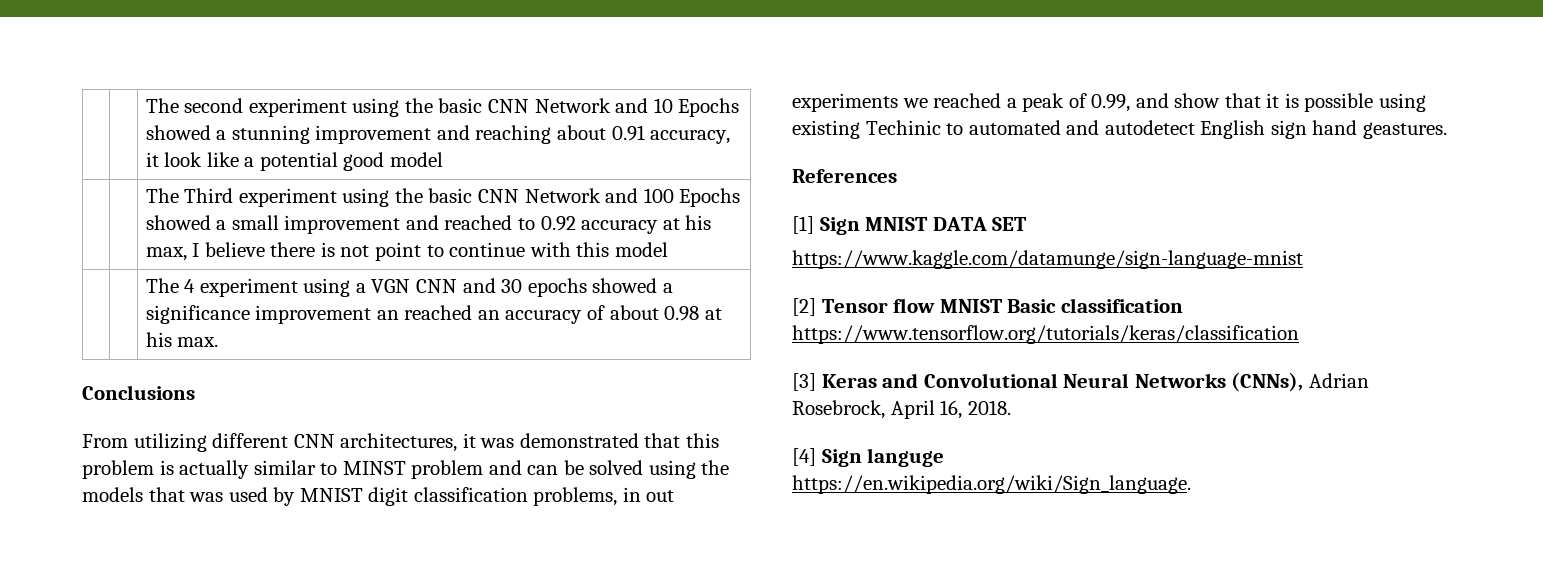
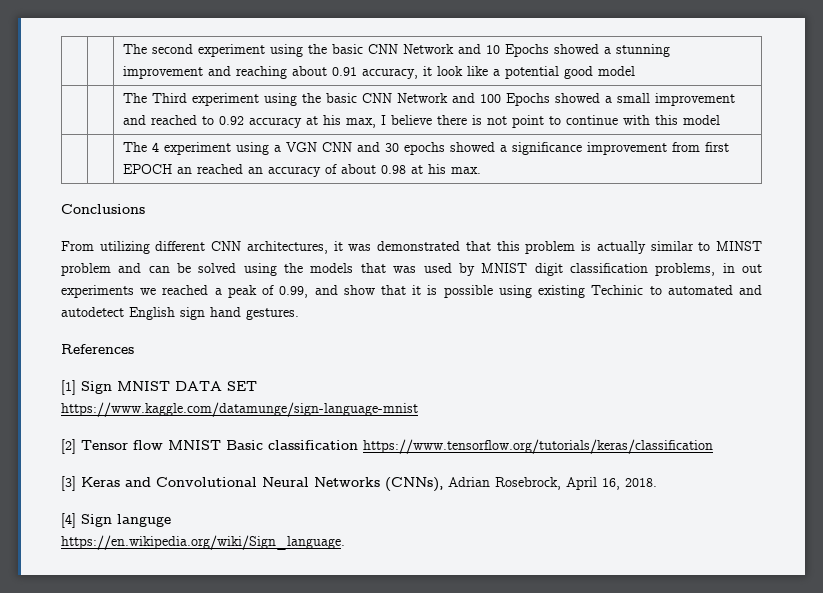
- | | The 4 experiment using a VGN CNN and 30 epochs showed a significance improvement an reached an accuracy of about 0.98 at his max.
+ | | The 4 experiment using a VGN CNN and 30 epochs showed a significance improvement from first EPOCH an reached an accuracy of about 0.98 at his max.
- From utilizing different CNN architectures, it was demonstrated that this problem is actually similar to MINST problem and can be solved using the models that was used by MNIST digit classification problems, in out experiments we reached a peak of 0.99, and show that it is possible using existing Techinic to automated and autodetect English sign hand geastures.
+ From utilizing different CNN architectures, it was demonstrated that this problem is actually similar to MINST problem and can be solved using the models that was used by MNIST digit classification problems, in out experiments we reached a peak of 0.99, and show that it is possible using existing Techinic to automated and autodetect English sign hand gestures.

